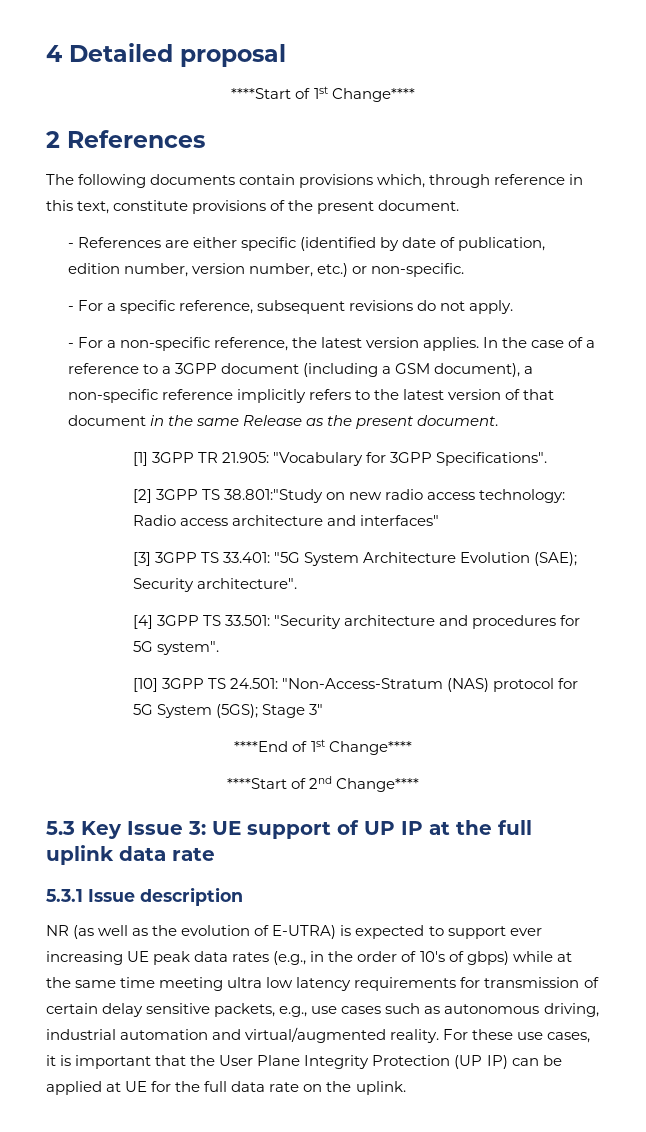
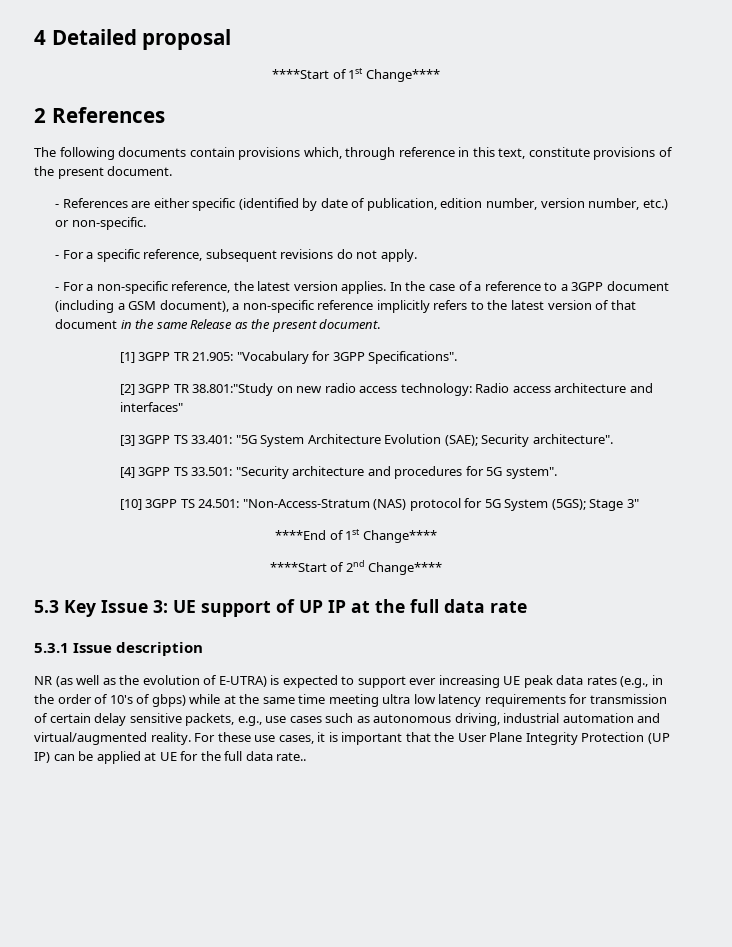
- [2] 3GPP TS 38.801:"Study on new radio access technology: Radio access architecture and interfaces"
+ [2] 3GPP TR 38.801:"Study on new radio access technology: Radio access architecture and interfaces"
- 5.3 Key Issue 3: UE support of UP IP at the full uplink data rate
+ 5.3 Key Issue 3: UE support of UP IP at the full data rate
- For these use cases, it is important that the User Plane Integrity Protection (UP IP) can be applied at UE for the full data rate on the uplink.
+ For these use cases, it is important that the User Plane Integrity Protection (UP IP) can be applied at UE for the full data rate..

